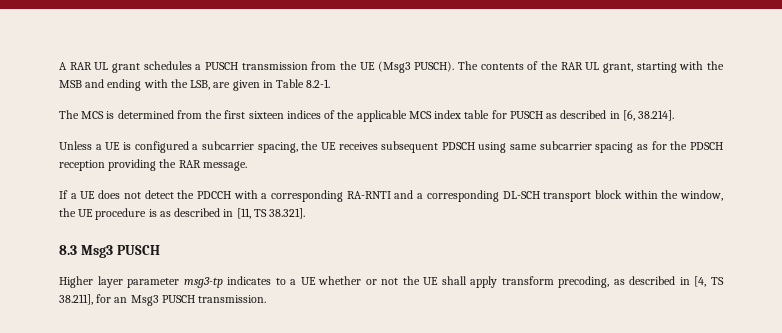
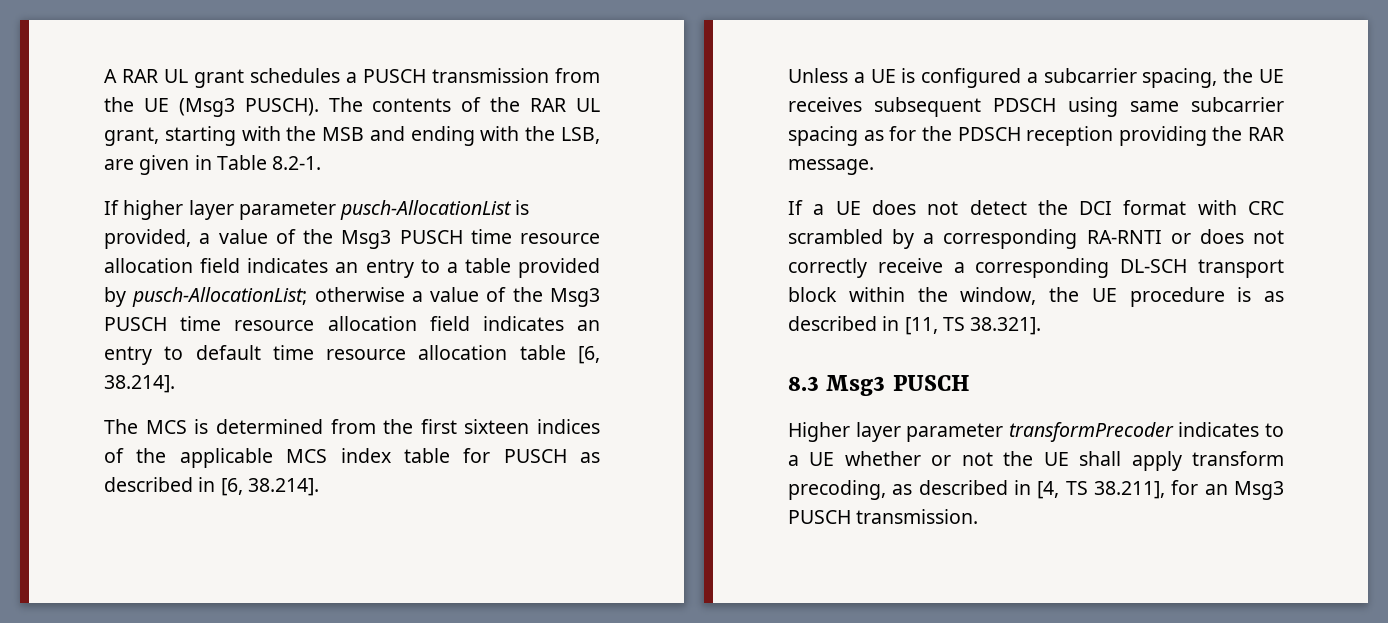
+ If higher layer parameter pusch-AllocationList is provided, a value of the Msg3 PUSCH time resource allocation field indicates an entry to a table provided by pusch-AllocationList; otherwise a value of the Msg3 PUSCH time resource allocation field indicates an entry to default time resource allocation table [6, 38.214].
- If a UE does not detect the PDCCH with a corresponding RA-RNTI and a corresponding DL-SCH transport block within the window, the UE procedure is as described in [11, TS 38.321].
+ If a UE does not detect the DCI format with CRC scrambled by a corresponding RA-RNTI or does not correctly receive a corresponding DL-SCH transport block within the window, the UE procedure is as described in [11, TS 38.321].
- Higher layer parameter msg3-tp indicates to a UE whether or not the UE shall apply transform precoding, as described in [4, TS 38.211], for an Msg3 PUSCH transmission.
+ Higher layer parameter transformPrecoder indicates to a UE whether or not the UE shall apply transform precoding, as described in [4, TS 38.211], for an Msg3 PUSCH transmission.

